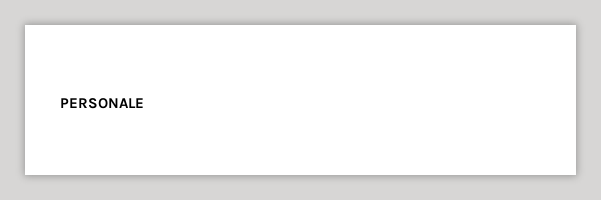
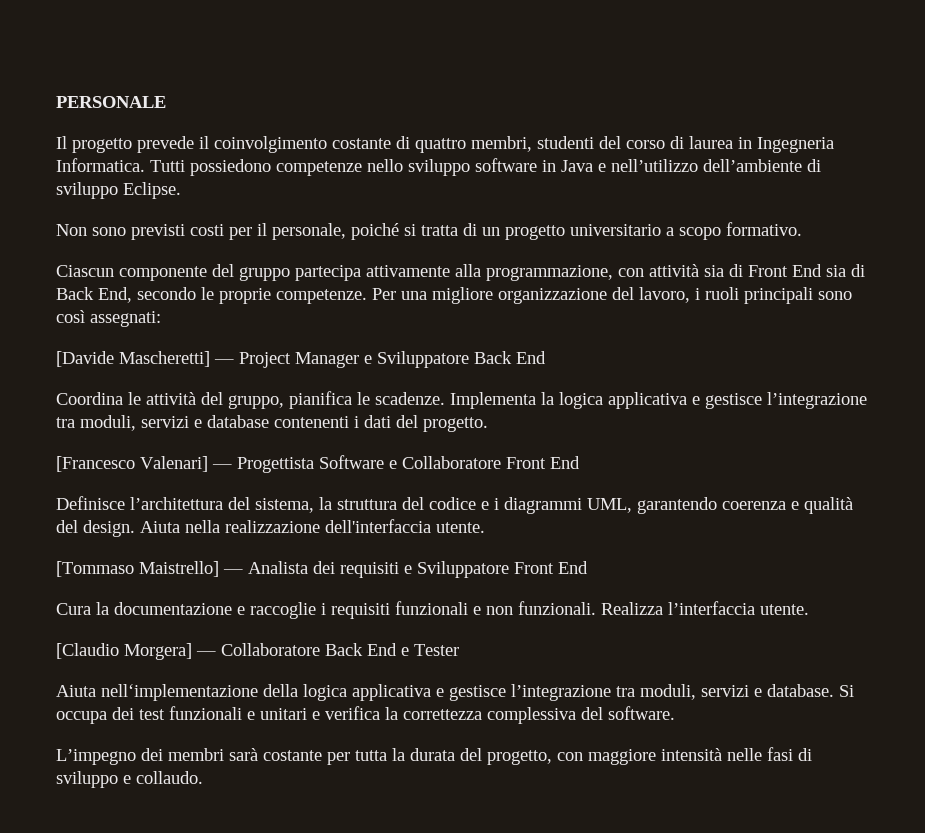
+ Il progetto prevede il coinvolgimento costante di quattro membri, studenti del corso di laurea in Ingegneria Informatica. Tutti possiedono competenze nello sviluppo software in Java e nell’utilizzo dell’ambiente di sviluppo Eclipse.
+ Non sono previsti costi per il personale, poiché si tratta di un progetto universitario a scopo formativo.
+ Ciascun componente del gruppo partecipa attivamente alla programmazione, con attività sia di Front End sia di Back End, secondo le proprie competenze. Per una migliore organizzazione del lavoro, i ruoli principali sono così assegnati:
+ [Davide Mascheretti] — Project Manager e Sviluppatore Back End
+ Coordina le attività del gruppo, pianifica le scadenze. Implementa la logica applicativa e gestisce l’integrazione tra moduli, servizi e database contenenti i dati del progetto.
+ [Francesco Valenari] — Progettista Software e Collaboratore Front End
+ Definisce l’architettura del sistema, la struttura del codice e i diagrammi UML, garantendo coerenza e qualità del design. Aiuta nella realizzazione dell'interfaccia utente.
+ [Tommaso Maistrello] — Analista dei requisiti e Sviluppatore Front End
+ Cura la documentazione e raccoglie i requisiti funzionali e non funzionali. Realizza l’interfaccia utente.
+ [Claudio Morgera] — Collaboratore Back End e Tester
+ Aiuta nell‘implementazione della logica applicativa e gestisce l’integrazione tra moduli, servizi e database. Si occupa dei test funzionali e unitari e verifica la correttezza complessiva del software.
+ L’impegno dei membri sarà costante per tutta la durata del progetto, con maggiore intensità nelle fasi di sviluppo e collaudo.

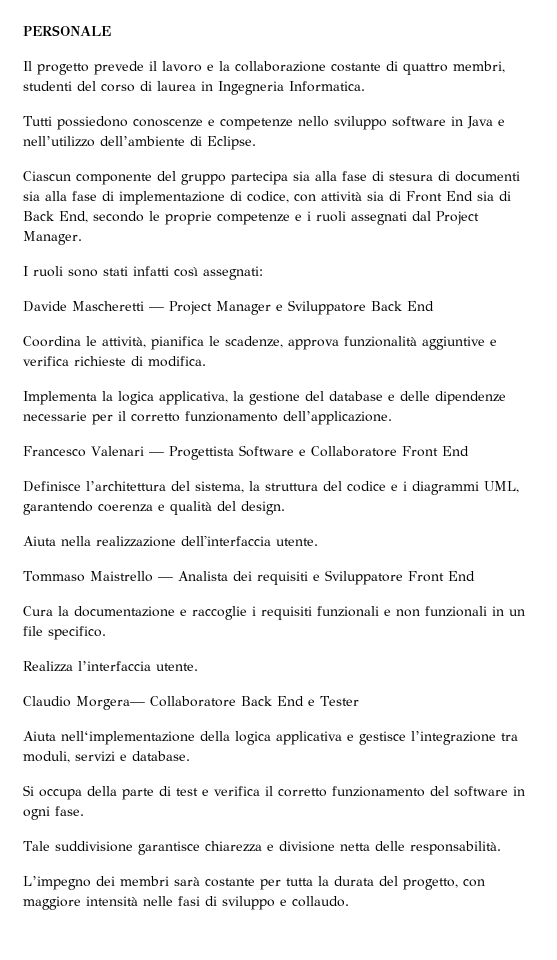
- Il progetto prevede il coinvolgimento costante di quattro membri, studenti del corso di laurea in Ingegneria Informatica. Tutti possiedono competenze nello sviluppo software in Java e nell’utilizzo dell’ambiente di sviluppo Eclipse.
+ Il progetto prevede il lavoro e la collaborazione costante di quattro membri, studenti del corso di laurea in Ingegneria Informatica.
+ Tutti possiedono conoscenze e competenze nello sviluppo software in Java e nell’utilizzo dell’ambiente di Eclipse.
- Non sono previsti costi per il personale, poiché si tratta di un progetto universitario a scopo formativo.
- Ciascun componente del gruppo partecipa attivamente alla programmazione, con attività sia di Front End sia di Back End, secondo le proprie competenze. Per una migliore organizzazione del lavoro, i ruoli principali sono così assegnati:
+ Ciascun componente del gruppo partecipa sia alla fase di stesura di documenti sia alla fase di implementazione di codice, con attività sia di Front End sia di Back End, secondo le proprie competenze e i ruoli assegnati dal Project Manager.
+ I ruoli sono stati infatti così assegnati:
- [Davide Mascheretti] — Project Manager e Sviluppatore Back End
+ Davide Mascheretti — Project Manager e Sviluppatore Back End
- Coordina le attività del gruppo, pianifica le scadenze. Implementa la logica applicativa e gestisce l’integrazione tra moduli, servizi e database contenenti i dati del progetto.
- [Francesco Valenari] — Progettista Software e Collaboratore Front End
+ Coordina le attività, pianifica le scadenze, approva funzionalità aggiuntive e verifica richieste di modifica.
+ Implementa la logica applicativa, la gestione del database e delle dipendenze necessarie per il corretto funzionamento dell’applicazione.
+ Francesco Valenari — Progettista Software e Collaboratore Front End
- Definisce l’architettura del sistema, la struttura del codice e i diagrammi UML, garantendo coerenza e qualità del design. Aiuta nella realizzazione dell'interfaccia utente.
+ Definisce l’architettura del sistema, la struttura del codice e i diagrammi UML, garantendo coerenza e qualità del design.
+ Aiuta nella realizzazione dell'interfaccia utente.
- [Tommaso Maistrello] — Analista dei requisiti e Sviluppatore Front End
+ Tommaso Maistrello — Analista dei requisiti e Sviluppatore Front End
- Cura la documentazione e raccoglie i requisiti funzionali e non funzionali. Realizza l’interfaccia utente.
+ Cura la documentazione e raccoglie i requisiti funzionali e non funzionali in un file specifico.
+ Realizza l’interfaccia utente.
- [Claudio Morgera] — Collaboratore Back End e Tester
+ Claudio Morgera— Collaboratore Back End e Tester
- Aiuta nell‘implementazione della logica applicativa e gestisce l’integrazione tra moduli, servizi e database. Si occupa dei test funzionali e unitari e verifica la correttezza complessiva del software.
+ Aiuta nell‘implementazione della logica applicativa e gestisce l’integrazione tra moduli, servizi e database.
+ Si occupa della parte di test e verifica il corretto funzionamento del software in ogni fase.
+ Tale suddivisione garantisce chiarezza e divisione netta delle responsabilità.

